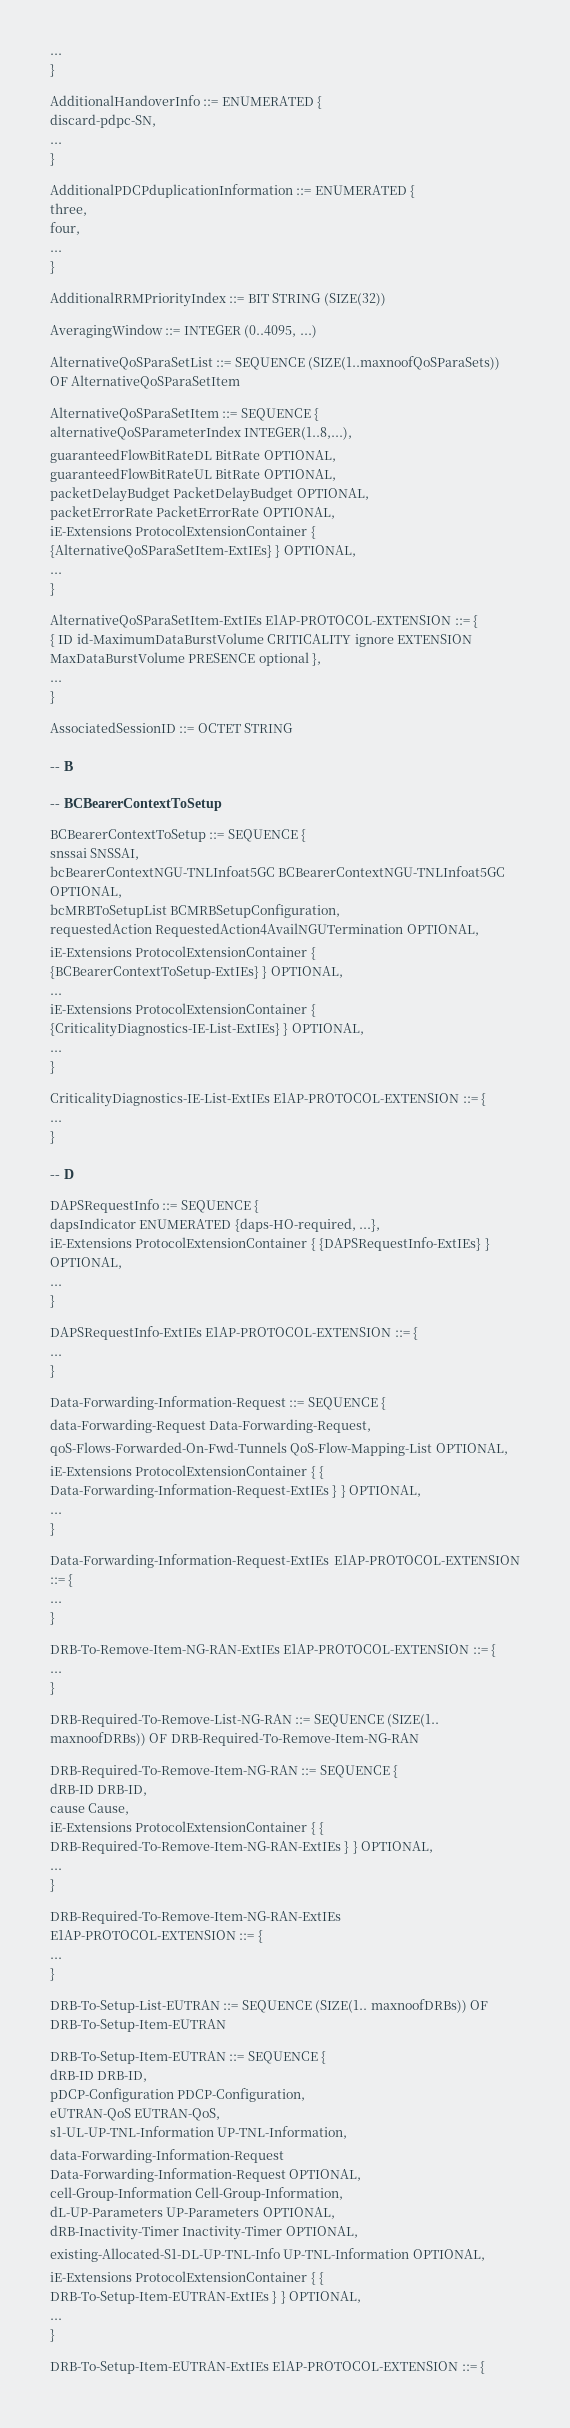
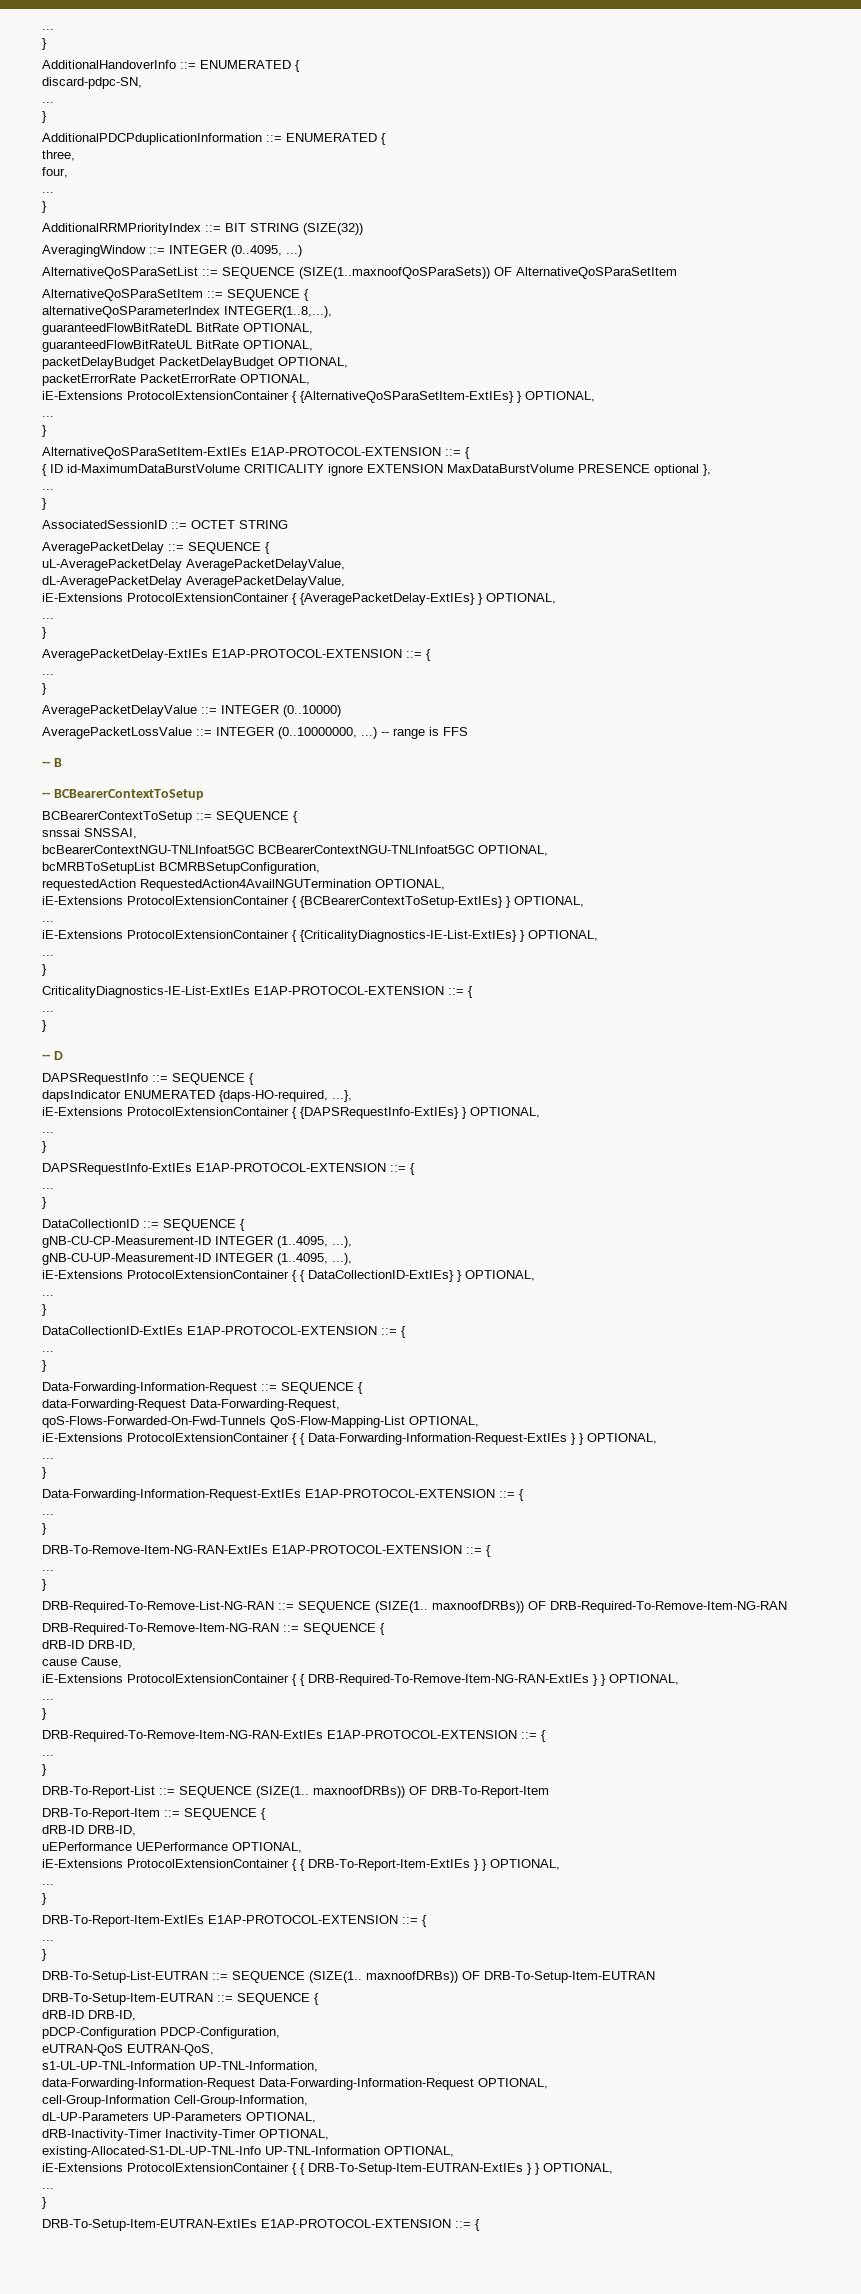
+ AveragePacketDelay ::= SEQUENCE {
+ uL-AveragePacketDelay AveragePacketDelayValue,
+ dL-AveragePacketDelay AveragePacketDelayValue,
+ iE-Extensions ProtocolExtensionContainer { {AveragePacketDelay-ExtIEs} } OPTIONAL,
+ ...
+ }
+ AveragePacketDelay-ExtIEs E1AP-PROTOCOL-EXTENSION ::= {
+ ...
+ }
+ AveragePacketDelayValue ::= INTEGER (0..10000)
+ AveragePacketLossValue ::= INTEGER (0..10000000, ...) -- range is FFS
+ DataCollectionID ::= SEQUENCE {
+ gNB-CU-CP-Measurement-ID INTEGER (1..4095, ...),
+ gNB-CU-UP-Measurement-ID INTEGER (1..4095, ...),
+ iE-Extensions ProtocolExtensionContainer { { DataCollectionID-ExtIEs} } OPTIONAL,
+ ...
+ }
+ DataCollectionID-ExtIEs E1AP-PROTOCOL-EXTENSION ::= {
+ ...
+ }
+ DRB-To-Report-List ::= SEQUENCE (SIZE(1.. maxnoofDRBs)) OF DRB-To-Report-Item
+ DRB-To-Report-Item ::= SEQUENCE {
+ dRB-ID DRB-ID,
+ uEPerformance UEPerformance OPTIONAL,
+ iE-Extensions ProtocolExtensionContainer { { DRB-To-Report-Item-ExtIEs } } OPTIONAL,
+ ...
+ }
+ DRB-To-Report-Item-ExtIEs E1AP-PROTOCOL-EXTENSION ::= {
+ ...
+ }

